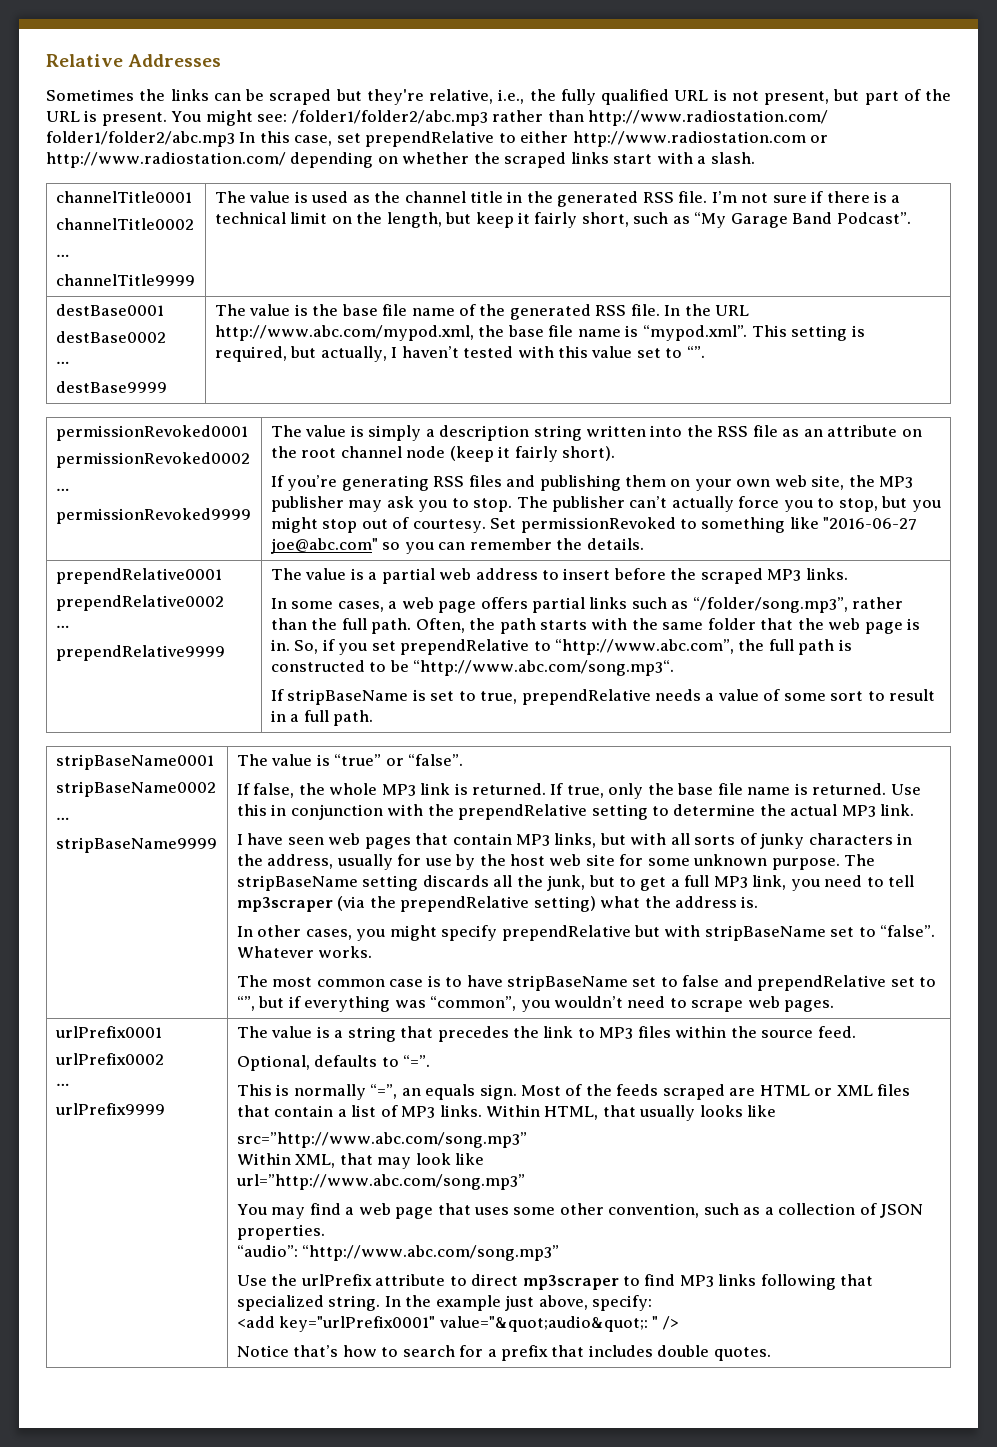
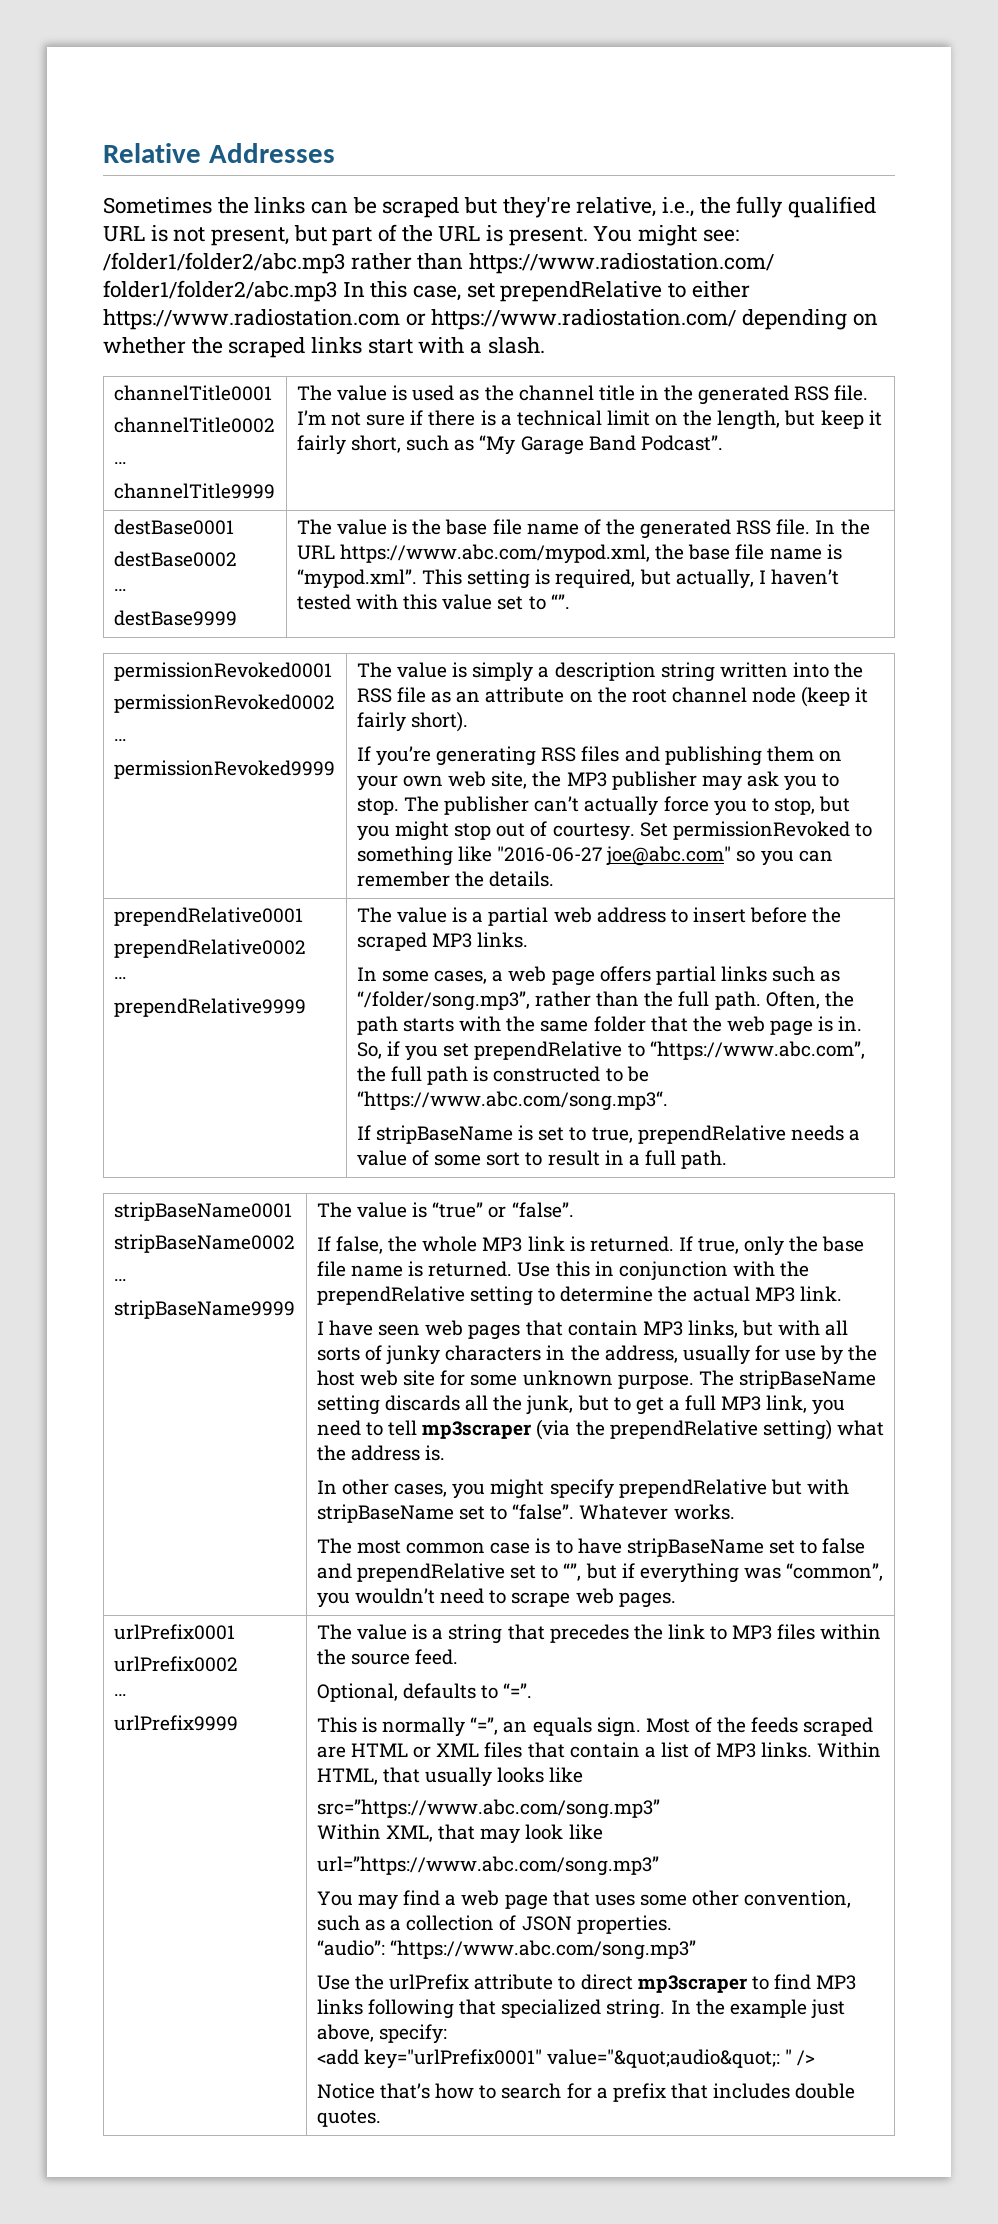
- You might see: /folder1/folder2/abc.mp3 rather than http://www.radiostation.com/ folder1/folder2/abc.mp3 In this case, set prependRelative to either http://www.radiostation.com or http://www.radiostation.com/ depending on whether the scraped links start with a slash.
+ You might see: /folder1/folder2/abc.mp3 rather than https://www.radiostation.com/ folder1/folder2/abc.mp3 In this case, set prependRelative to either https://www.radiostation.com or https://www.radiostation.com/ depending on whether the scraped links start with a slash.
- In the URL http://www.abc.com/mypod.xml, the base file name is “mypod.xml”. This setting is required, but actually, I haven’t tested with this value set to “”.
+ In the URL https://www.abc.com/mypod.xml, the base file name is “mypod.xml”. This setting is required, but actually, I haven’t tested with this value set to “”.
- So, if you set prependRelative to “http://www.abc.com”, the full path is constructed to be “http://www.abc.com/song.mp3“.
+ So, if you set prependRelative to “https://www.abc.com”, the full path is constructed to be “https://www.abc.com/song.mp3“.
- src=”http://www.abc.com/song.mp3”
+ src=”https://www.abc.com/song.mp3”
- url=”http://www.abc.com/song.mp3”
+ url=”https://www.abc.com/song.mp3”
- “audio”: “http://www.abc.com/song.mp3”
+ “audio”: “https://www.abc.com/song.mp3”

